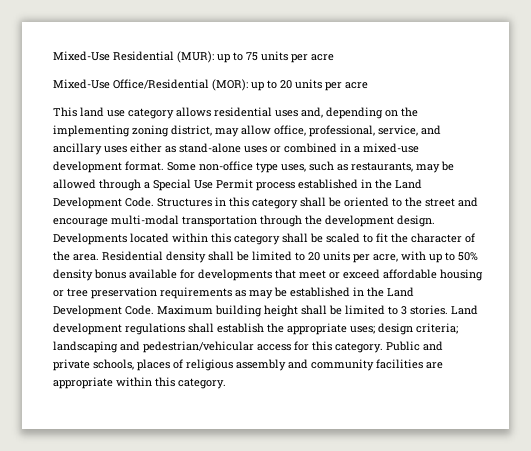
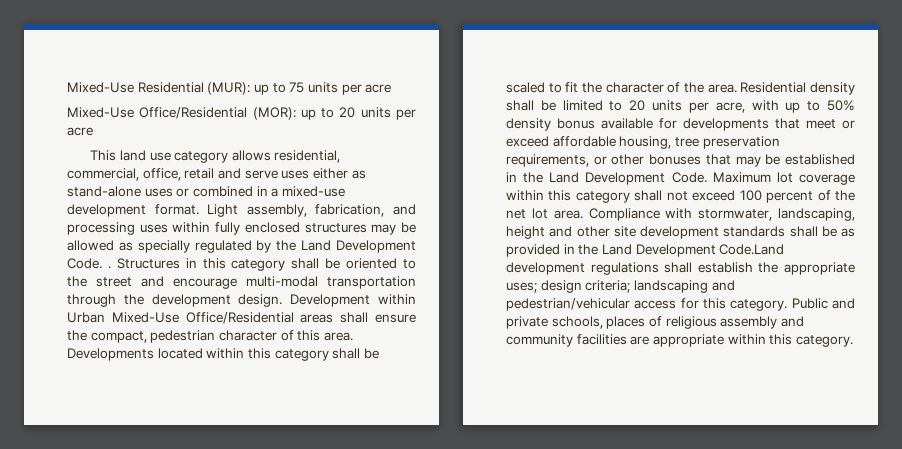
- This land use category allows residential uses and, depending on the implementing zoning district, may allow office, professional, service, and ancillary uses either as stand-alone uses or combined in a mixed-use development format.
+ This land use category allows residential, commercial, office, retail and serve uses either as stand-alone uses or combined in a mixed-use development format.
- Some non-office type uses, such as restaurants, may be allowed through a Special Use Permit process established in the Land Development Code.
+ Light assembly, fabrication, and processing uses within fully enclosed structures may be allowed as specially regulated by the Land Development Code. .
+ Development within Urban Mixed-Use Office/Residential areas shall ensure the compact, pedestrian character of this area.
- Residential density shall be limited to 20 units per acre, with up to 50% density bonus available for developments that meet or exceed affordable housing or tree preservation requirements as may be established in the Land Development Code.
+ Residential density shall be limited to 20 units per acre, with up to 50% density bonus available for developments that meet or exceed affordable housing, tree preservation requirements, or other bonuses that may be established in the Land Development Code.
- Maximum building height shall be limited to 3 stories. Land development regulations shall establish the appropriate uses; design criteria; landscaping and pedestrian/vehicular access for this category.
+ Maximum lot coverage within this category shall not exceed 100 percent of the net lot area. Compliance with stormwater, landscaping, height and other site development standards shall be as provided in the Land Development Code.Land development regulations shall establish the appropriate uses; design criteria; landscaping and pedestrian/vehicular access for this category.

